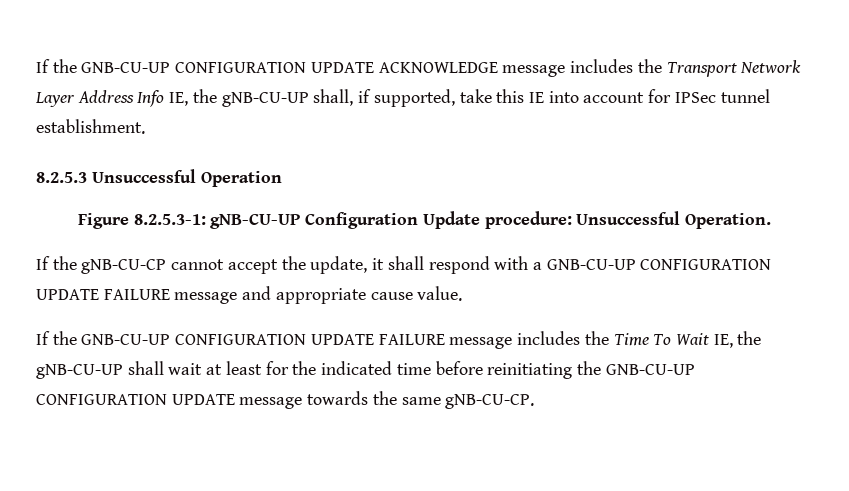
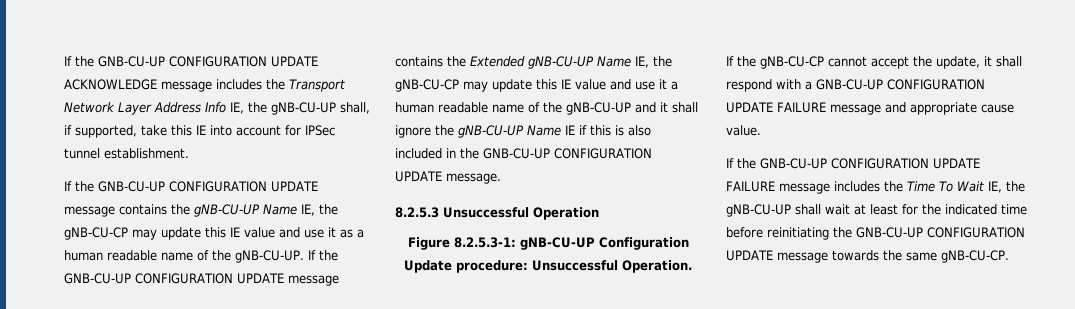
+ If the GNB-CU-UP CONFIGURATION UPDATE message contains the gNB-CU-UP Name IE, the gNB-CU-CP may update this IE value and use it as a human readable name of the gNB-CU-UP. If the GNB-CU-UP CONFIGURATION UPDATE message contains the Extended gNB-CU-UP Name IE, the gNB-CU-CP may update this IE value and use it a human readable name of the gNB-CU-UP and it shall ignore the gNB-CU-UP Name IE if this is also included in the GNB-CU-UP CONFIGURATION UPDATE message.

